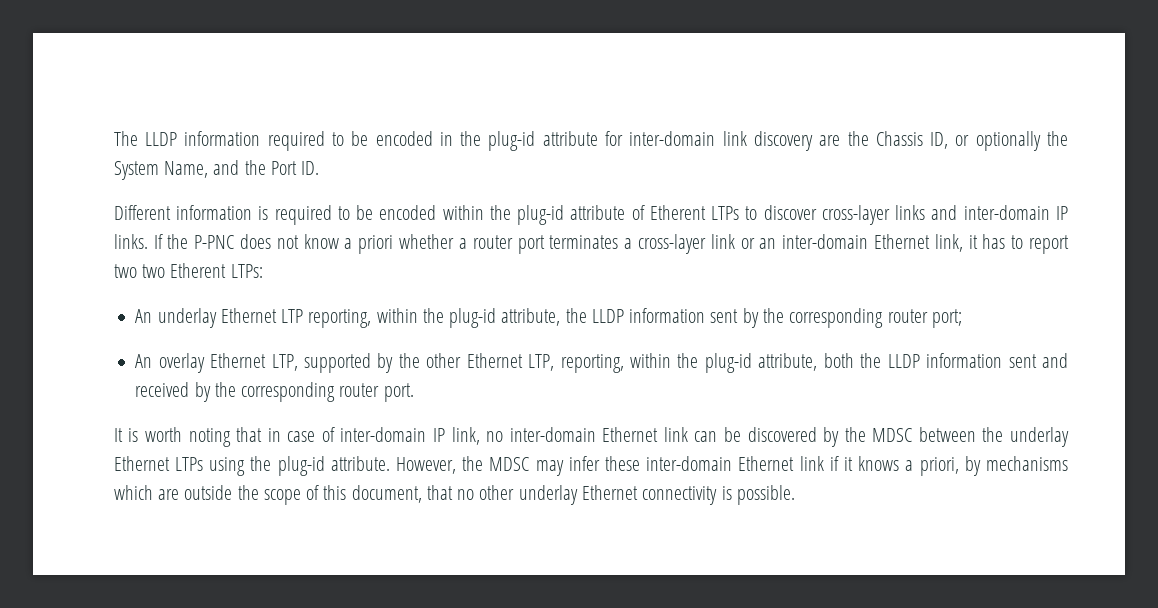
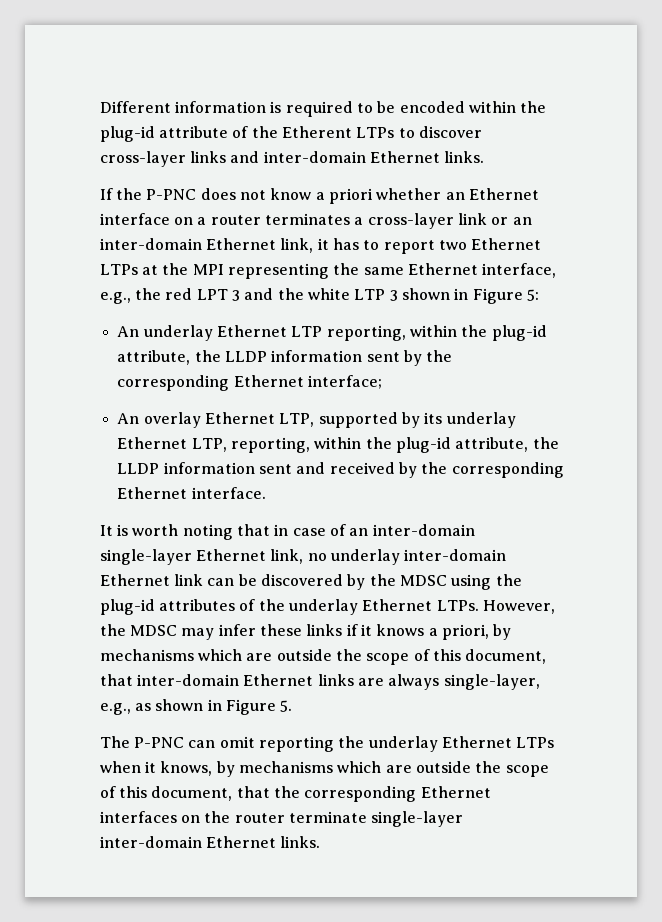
- The LLDP information required to be encoded in the plug-id attribute for inter-domain link discovery are the Chassis ID, or optionally the System Name, and the Port ID.
- Different information is required to be encoded within the plug-id attribute of Etherent LTPs to discover cross-layer links and inter-domain IP links. If the P-PNC does not know a priori whether a router port terminates a cross-layer link or an inter-domain Ethernet link, it has to report two two Etherent LTPs:
+ Different information is required to be encoded within the plug-id attribute of the Etherent LTPs to discover cross-layer links and inter-domain Ethernet links.
+ If the P-PNC does not know a priori whether an Ethernet interface on a router terminates a cross-layer link or an inter-domain Ethernet link, it has to report two Ethernet LTPs at the MPI representing the same Ethernet interface, e.g., the red LPT 3 and the white LTP 3 shown in Figure 5:
- An underlay Ethernet LTP reporting, within the plug-id attribute, the LLDP information sent by the corresponding router port;
+ An underlay Ethernet LTP reporting, within the plug-id attribute, the LLDP information sent by the corresponding Ethernet interface;
- An overlay Ethernet LTP, supported by the other Ethernet LTP, reporting, within the plug-id attribute, both the LLDP information sent and received by the corresponding router port.
+ An overlay Ethernet LTP, supported by its underlay Ethernet LTP, reporting, within the plug-id attribute, the LLDP information sent and received by the corresponding Ethernet interface.
- It is worth noting that in case of inter-domain IP link, no inter-domain Ethernet link can be discovered by the MDSC between the underlay Ethernet LTPs using the plug-id attribute.
+ It is worth noting that in case of an inter-domain single-layer Ethernet link, no underlay inter-domain Ethernet link can be discovered by the MDSC using the plug-id attributes of the underlay Ethernet LTPs.
- However, the MDSC may infer these inter-domain Ethernet link if it knows a priori, by mechanisms which are outside the scope of this document, that no other underlay Ethernet connectivity is possible.
+ However, the MDSC may infer these links if it knows a priori, by mechanisms which are outside the scope of this document, that inter-domain Ethernet links are always single-layer, e.g., as shown in Figure 5.
+ The P-PNC can omit reporting the underlay Ethernet LTPs when it knows, by mechanisms which are outside the scope of this document, that the corresponding Ethernet interfaces on the router terminate single-layer inter-domain Ethernet links.

